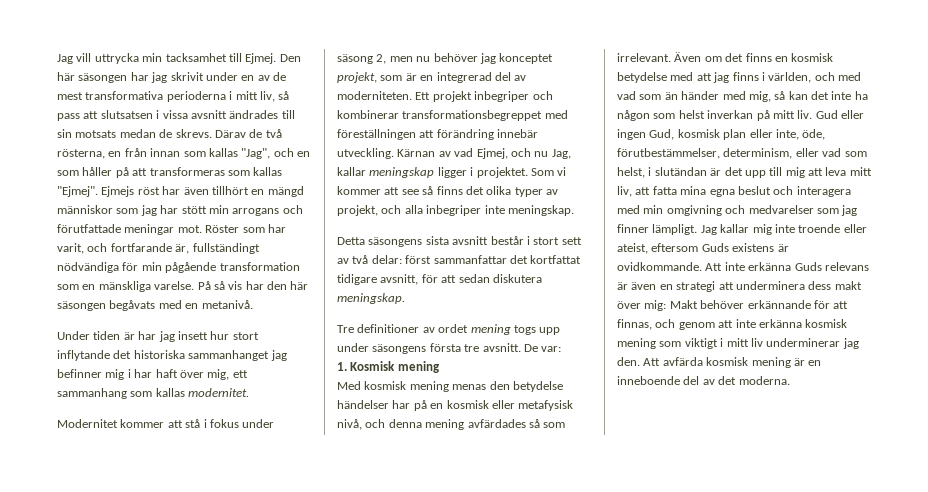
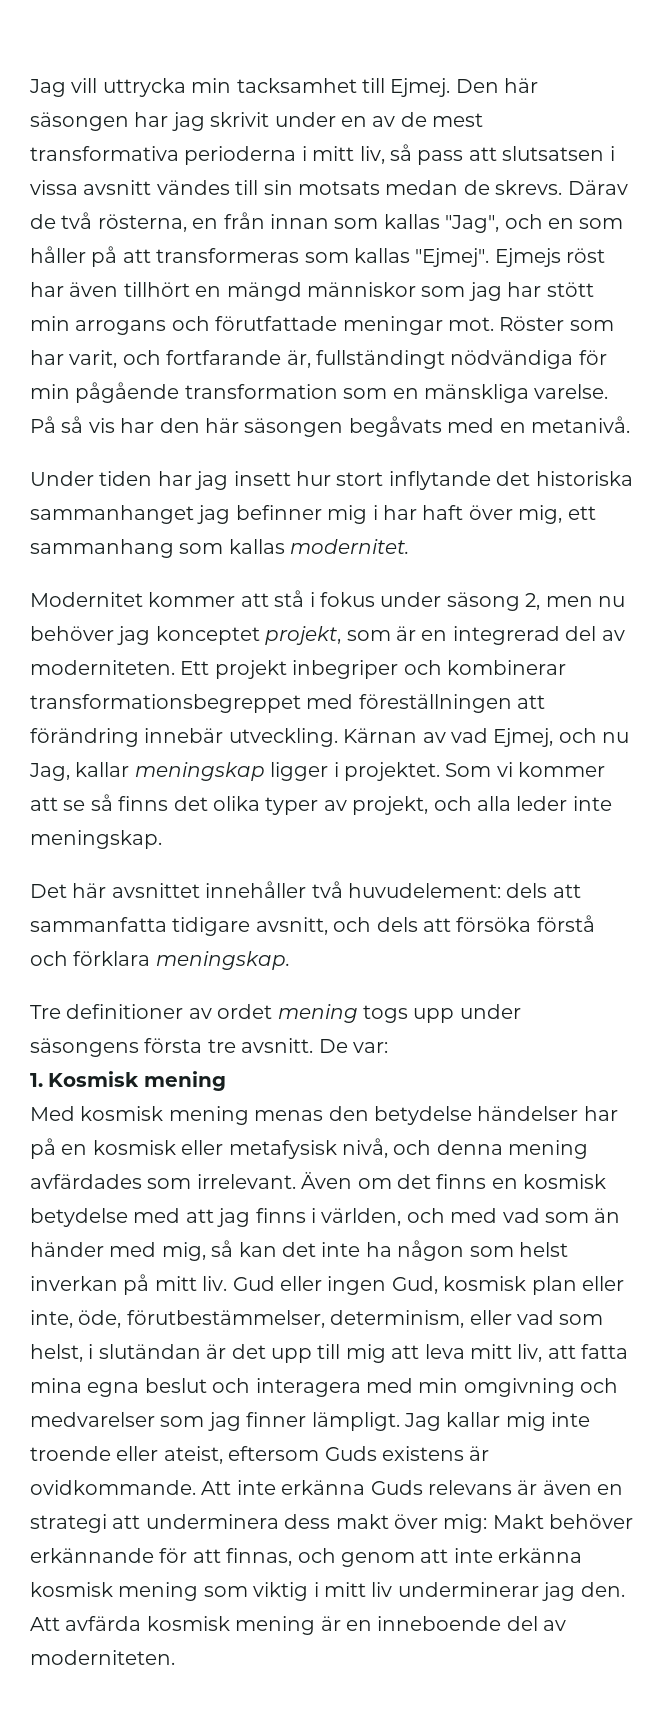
- Den här säsongen har jag skrivit under en av de mest transformativa perioderna i mitt liv, så pass att slutsatsen i vissa avsnitt ändrades till sin motsats medan de skrevs.
+ Den här säsongen har jag skrivit under en av de mest transformativa perioderna i mitt liv, så pass att slutsatsen i vissa avsnitt vändes till sin motsats medan de skrevs.
- Under tiden är har jag insett hur stort inflytande det historiska sammanhanget jag befinner mig i har haft över mig, ett sammanhang som kallas modernitet.
+ Under tiden har jag insett hur stort inflytande det historiska sammanhanget jag befinner mig i har haft över mig, ett sammanhang som kallas modernitet.
- Som vi kommer att see så finns det olika typer av projekt, och alla inbegriper inte meningskap.
+ Som vi kommer att se så finns det olika typer av projekt, och alla leder inte meningskap.
- Detta säsongens sista avsnitt består i stort sett av två delar: först sammanfattar det kortfattat tidigare avsnitt, för att sedan diskutera meningskap.
+ Det här avsnittet innehåller två huvudelement: dels att sammanfatta tidigare avsnitt, och dels att försöka förstå och förklara meningskap.
- Med kosmisk mening menas den betydelse händelser har på en kosmisk eller metafysisk nivå, och denna mening avfärdades så som irrelevant.
+ Med kosmisk mening menas den betydelse händelser har på en kosmisk eller metafysisk nivå, och denna mening avfärdades som irrelevant.
- Att inte erkänna Guds relevans är även en strategi att underminera dess makt över mig: Makt behöver erkännande för att finnas, och genom att inte erkänna kosmisk mening som viktigt i mitt liv underminerar jag den.
+ Att inte erkänna Guds relevans är även en strategi att underminera dess makt över mig: Makt behöver erkännande för att finnas, och genom att inte erkänna kosmisk mening som viktig i mitt liv underminerar jag den.
- Att avfärda kosmisk mening är en inneboende del av det moderna.
+ Att avfärda kosmisk mening är en inneboende del av moderniteten.

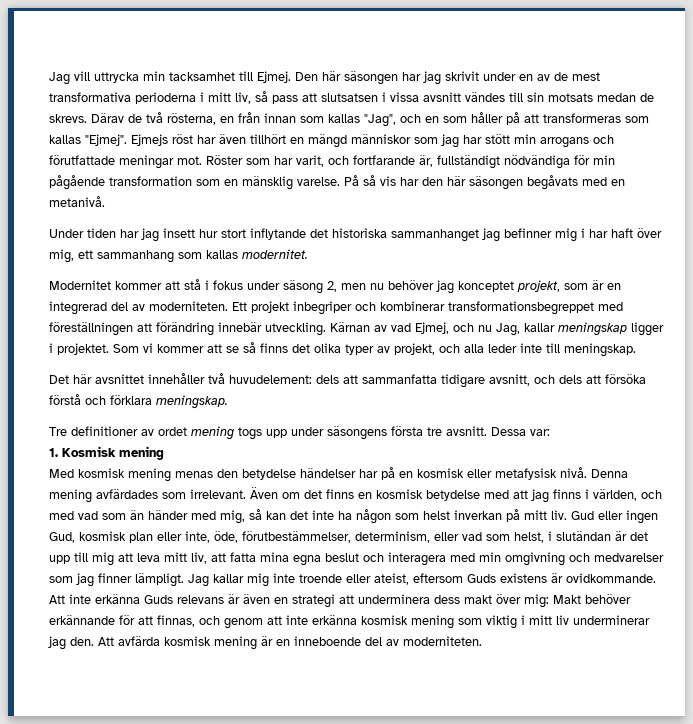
- Röster som har varit, och fortfarande är, fullständingt nödvändiga för min pågående transformation som en mänskliga varelse.
+ Röster som har varit, och fortfarande är, fullständigt nödvändiga för min pågående transformation som en mänsklig varelse.
- Som vi kommer att se så finns det olika typer av projekt, och alla leder inte meningskap.
+ Som vi kommer att se så finns det olika typer av projekt, och alla leder inte till meningskap.
- De var:
+ Dessa var:
- Med kosmisk mening menas den betydelse händelser har på en kosmisk eller metafysisk nivå, och denna mening avfärdades som irrelevant.
+ Med kosmisk mening menas den betydelse händelser har på en kosmisk eller metafysisk nivå. Denna mening avfärdades som irrelevant.

